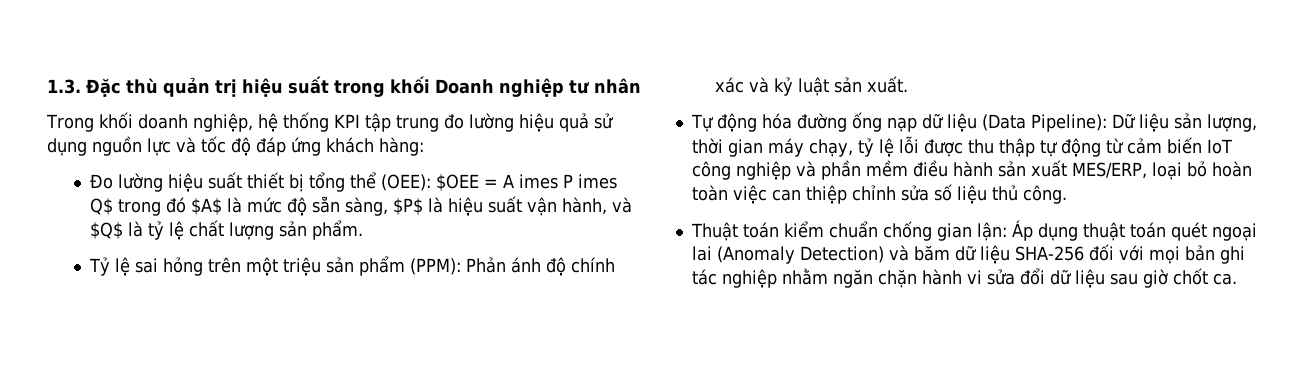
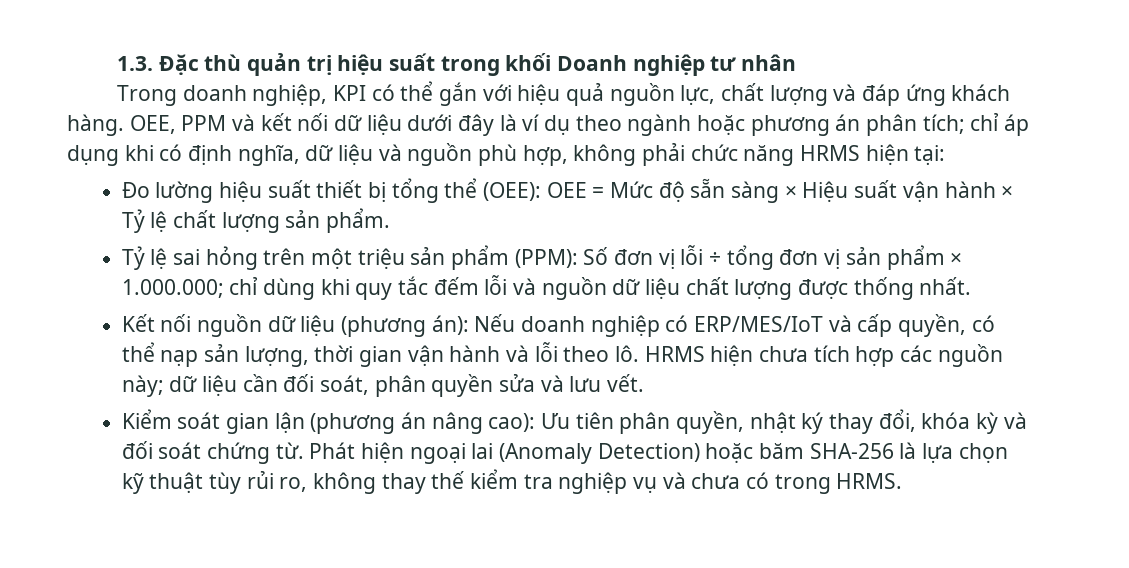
- Trong khối doanh nghiệp, hệ thống KPI tập trung đo lường hiệu quả sử dụng nguồn lực và tốc độ đáp ứng khách hàng:
+ Trong doanh nghiệp, KPI có thể gắn với hiệu quả nguồn lực, chất lượng và đáp ứng khách hàng. OEE, PPM và kết nối dữ liệu dưới đây là ví dụ theo ngành hoặc phương án phân tích; chỉ áp dụng khi có định nghĩa, dữ liệu và nguồn phù hợp, không phải chức năng HRMS hiện tại:
- Đo lường hiệu suất thiết bị tổng thể (OEE): $OEE = A imes P imes Q$ trong đó $A$ là mức độ sẵn sàng, $P$ là hiệu suất vận hành, và $Q$ là tỷ lệ chất lượng sản phẩm.
+ Đo lường hiệu suất thiết bị tổng thể (OEE): OEE = Mức độ sẵn sàng × Hiệu suất vận hành × Tỷ lệ chất lượng sản phẩm.
- Tỷ lệ sai hỏng trên một triệu sản phẩm (PPM): Phản ánh độ chính xác và kỷ luật sản xuất.
- Tự động hóa đường ống nạp dữ liệu (Data Pipeline): Dữ liệu sản lượng, thời gian máy chạy, tỷ lệ lỗi được thu thập tự động từ cảm biến IoT công nghiệp và phần mềm điều hành sản xuất MES/ERP, loại bỏ hoàn toàn việc can thiệp chỉnh sửa số liệu thủ công.
- Thuật toán kiểm chuẩn chống gian lận: Áp dụng thuật toán quét ngoại lai (Anomaly Detection) và băm dữ liệu SHA-256 đối với mọi bản ghi tác nghiệp nhằm ngăn chặn hành vi sửa đổi dữ liệu sau giờ chốt ca.
+ Tỷ lệ sai hỏng trên một triệu sản phẩm (PPM): Số đơn vị lỗi ÷ tổng đơn vị sản phẩm × 1.000.000; chỉ dùng khi quy tắc đếm lỗi và nguồn dữ liệu chất lượng được thống nhất.
+ Kết nối nguồn dữ liệu (phương án): Nếu doanh nghiệp có ERP/MES/IoT và cấp quyền, có thể nạp sản lượng, thời gian vận hành và lỗi theo lô. HRMS hiện chưa tích hợp các nguồn này; dữ liệu cần đối soát, phân quyền sửa và lưu vết.
+ Kiểm soát gian lận (phương án nâng cao): Ưu tiên phân quyền, nhật ký thay đổi, khóa kỳ và đối soát chứng từ. Phát hiện ngoại lai (Anomaly Detection) hoặc băm SHA-256 là lựa chọn kỹ thuật tùy rủi ro, không thay thế kiểm tra nghiệp vụ và chưa có trong HRMS.

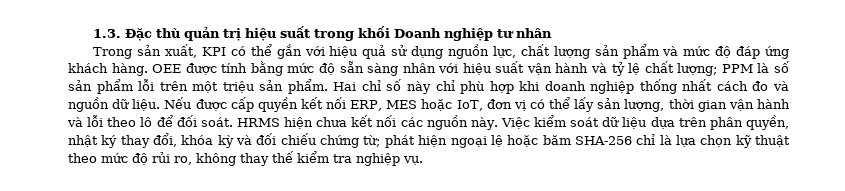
- Trong doanh nghiệp, KPI có thể gắn với hiệu quả nguồn lực, chất lượng và đáp ứng khách hàng. OEE, PPM và kết nối dữ liệu dưới đây là ví dụ theo ngành hoặc phương án phân tích; chỉ áp dụng khi có định nghĩa, dữ liệu và nguồn phù hợp, không phải chức năng HRMS hiện tại:
- Đo lường hiệu suất thiết bị tổng thể (OEE): OEE = Mức độ sẵn sàng × Hiệu suất vận hành × Tỷ lệ chất lượng sản phẩm.
- Tỷ lệ sai hỏng trên một triệu sản phẩm (PPM): Số đơn vị lỗi ÷ tổng đơn vị sản phẩm × 1.000.000; chỉ dùng khi quy tắc đếm lỗi và nguồn dữ liệu chất lượng được thống nhất.
- Kết nối nguồn dữ liệu (phương án): Nếu doanh nghiệp có ERP/MES/IoT và cấp quyền, có thể nạp sản lượng, thời gian vận hành và lỗi theo lô. HRMS hiện chưa tích hợp các nguồn này; dữ liệu cần đối soát, phân quyền sửa và lưu vết.
- Kiểm soát gian lận (phương án nâng cao): Ưu tiên phân quyền, nhật ký thay đổi, khóa kỳ và đối soát chứng từ. Phát hiện ngoại lai (Anomaly Detection) hoặc băm SHA-256 là lựa chọn kỹ thuật tùy rủi ro, không thay thế kiểm tra nghiệp vụ và chưa có trong HRMS.
+ Trong sản xuất, KPI có thể gắn với hiệu quả sử dụng nguồn lực, chất lượng sản phẩm và mức độ đáp ứng khách hàng. OEE được tính bằng mức độ sẵn sàng nhân với hiệu suất vận hành và tỷ lệ chất lượng; PPM là số sản phẩm lỗi trên một triệu sản phẩm. Hai chỉ số này chỉ phù hợp khi doanh nghiệp thống nhất cách đo và nguồn dữ liệu. Nếu được cấp quyền kết nối ERP, MES hoặc IoT, đơn vị có thể lấy sản lượng, thời gian vận hành và lỗi theo lô để đối soát. HRMS hiện chưa kết nối các nguồn này. Việc kiểm soát dữ liệu dựa trên phân quyền, nhật ký thay đổi, khóa kỳ và đối chiếu chứng từ; phát hiện ngoại lệ hoặc băm SHA-256 chỉ là lựa chọn kỹ thuật theo mức độ rủi ro, không thay thế kiểm tra nghiệp vụ.

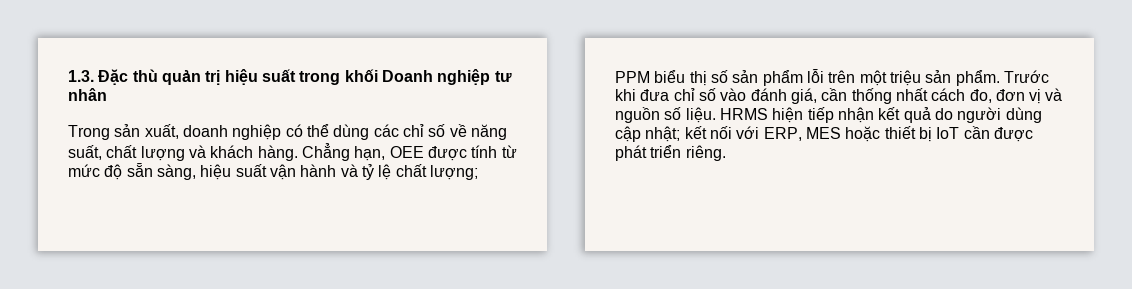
- Trong sản xuất, KPI có thể gắn với hiệu quả sử dụng nguồn lực, chất lượng sản phẩm và mức độ đáp ứng khách hàng. OEE được tính bằng mức độ sẵn sàng nhân với hiệu suất vận hành và tỷ lệ chất lượng; PPM là số sản phẩm lỗi trên một triệu sản phẩm.
+ Trong sản xuất, doanh nghiệp có thể dùng các chỉ số về năng suất, chất lượng và khách hàng. Chẳng hạn, OEE được tính từ mức độ sẵn sàng, hiệu suất vận hành và tỷ lệ chất lượng; PPM biểu thị số sản phẩm lỗi trên một triệu sản phẩm.
- Hai chỉ số này chỉ phù hợp khi doanh nghiệp thống nhất cách đo và nguồn dữ liệu. Nếu được cấp quyền kết nối ERP, MES hoặc IoT, đơn vị có thể lấy sản lượng, thời gian vận hành và lỗi theo lô để đối soát. HRMS hiện chưa kết nối các nguồn này. Việc kiểm soát dữ liệu dựa trên phân quyền, nhật ký thay đổi, khóa kỳ và đối chiếu chứng từ; phát hiện ngoại lệ hoặc băm SHA-256 chỉ là lựa chọn kỹ thuật theo mức độ rủi ro, không thay thế kiểm tra nghiệp vụ.
+ Trước khi đưa chỉ số vào đánh giá, cần thống nhất cách đo, đơn vị và nguồn số liệu. HRMS hiện tiếp nhận kết quả do người dùng cập nhật; kết nối với ERP, MES hoặc thiết bị IoT cần được phát triển riêng.

